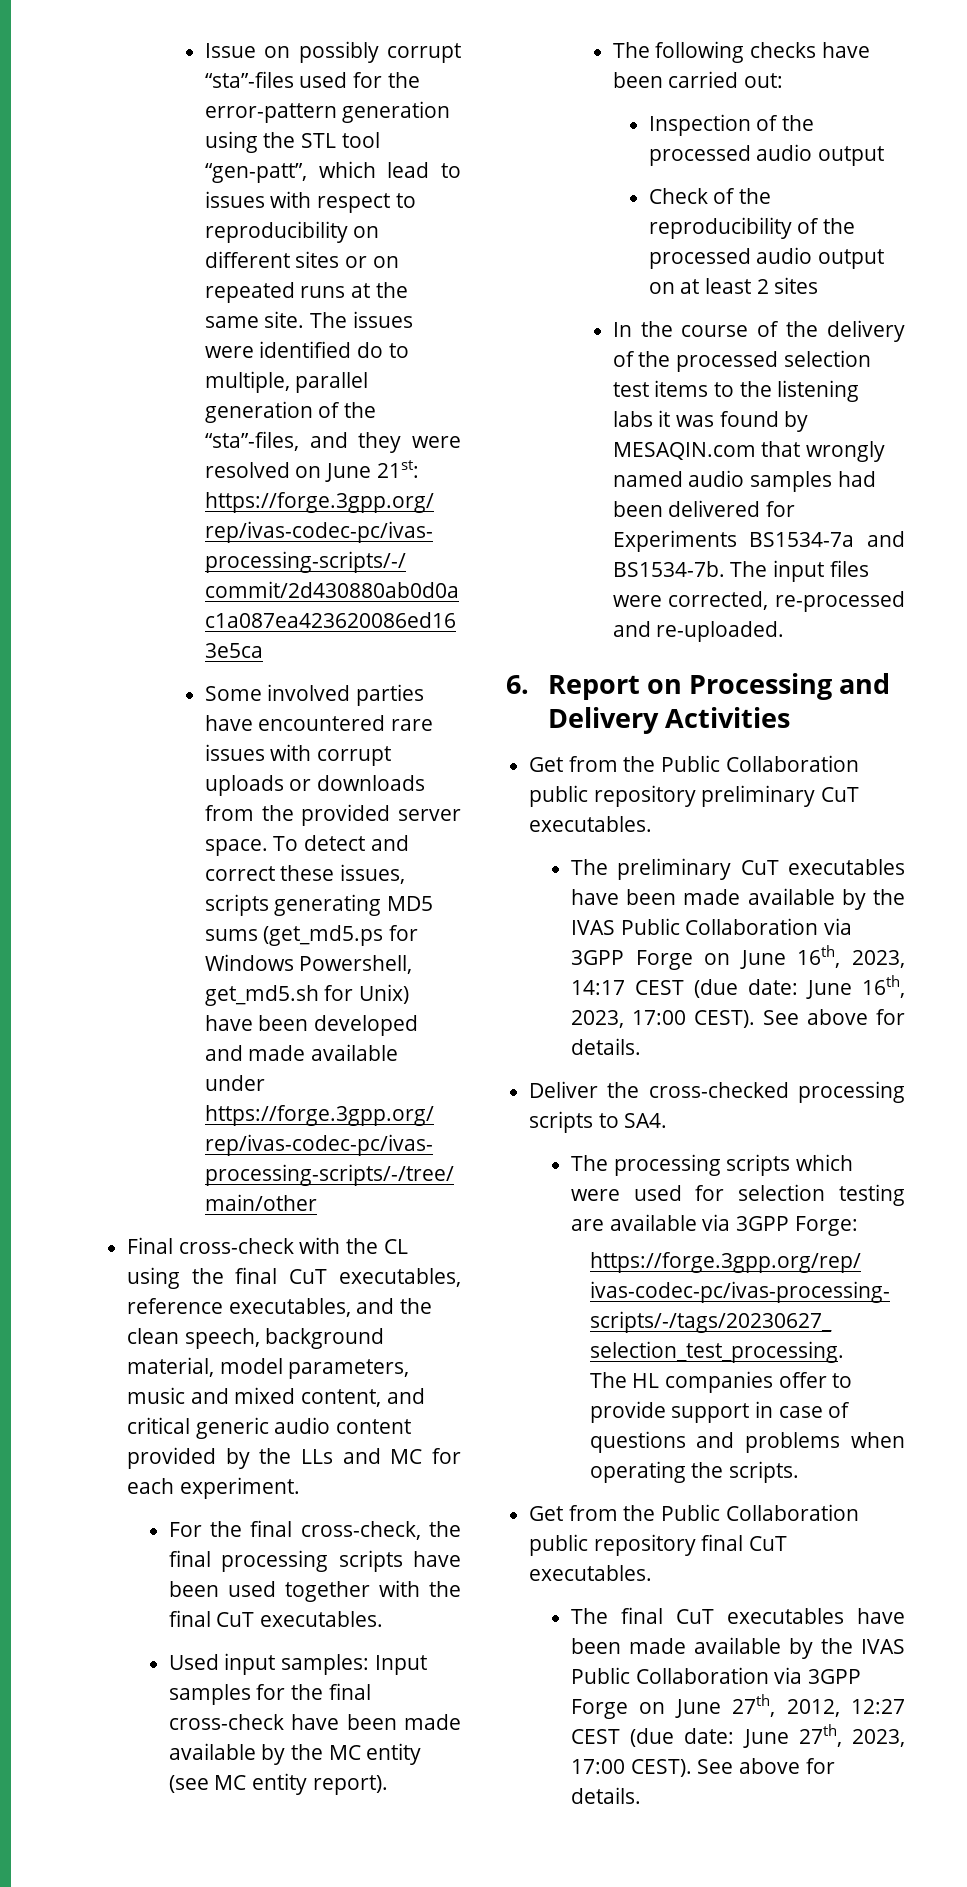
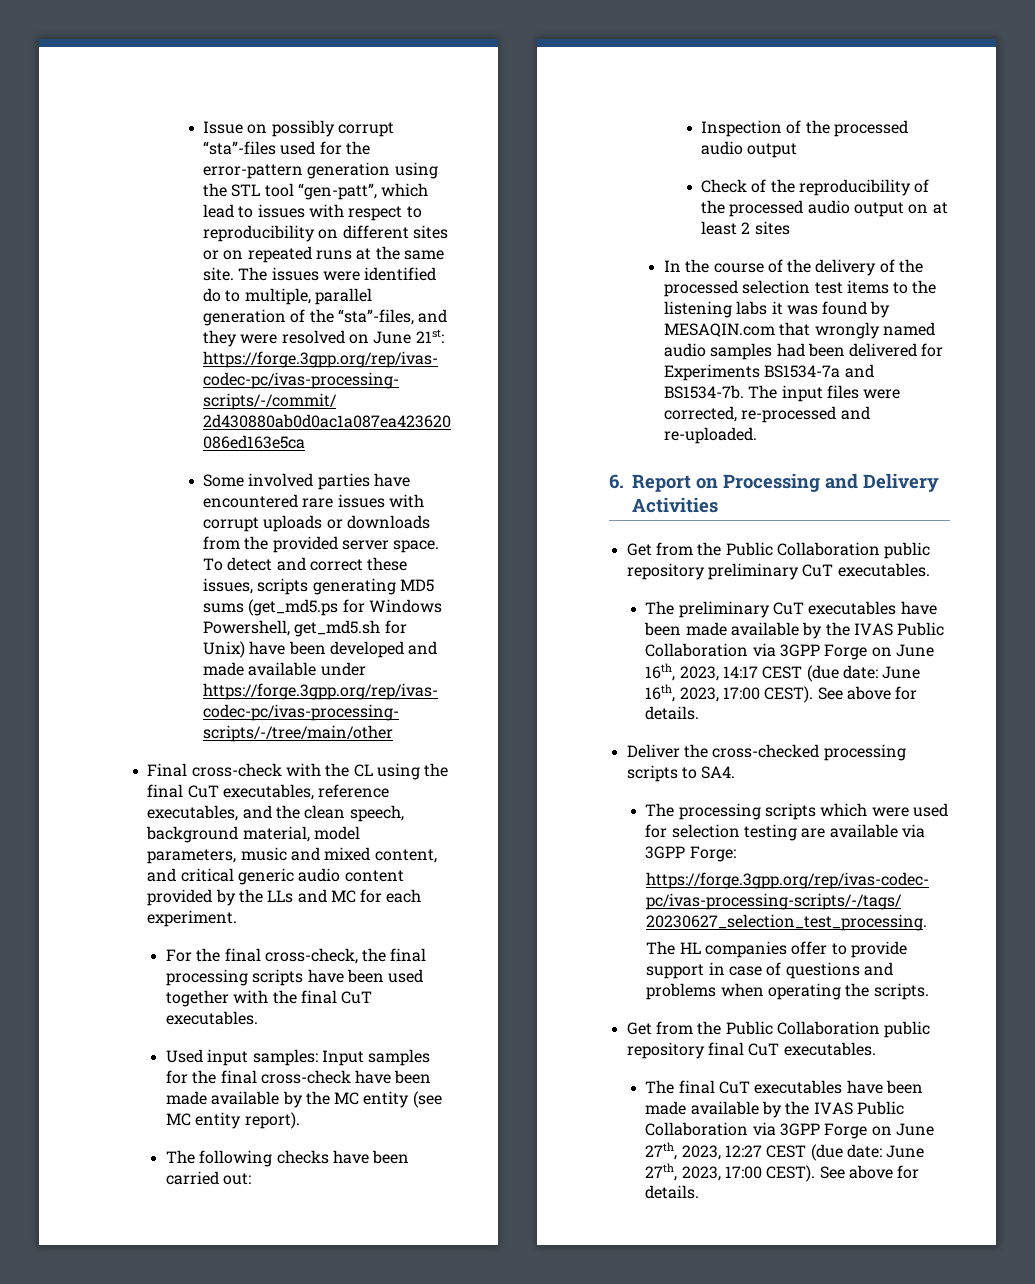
- The final CuT executables have been made available by the IVAS Public Collaboration via 3GPP Forge on June 27th, 2012, 12:27 CEST (due date: June 27th, 2023, 17:00 CEST).
+ The final CuT executables have been made available by the IVAS Public Collaboration via 3GPP Forge on June 27th, 2023, 12:27 CEST (due date: June 27th, 2023, 17:00 CEST).

